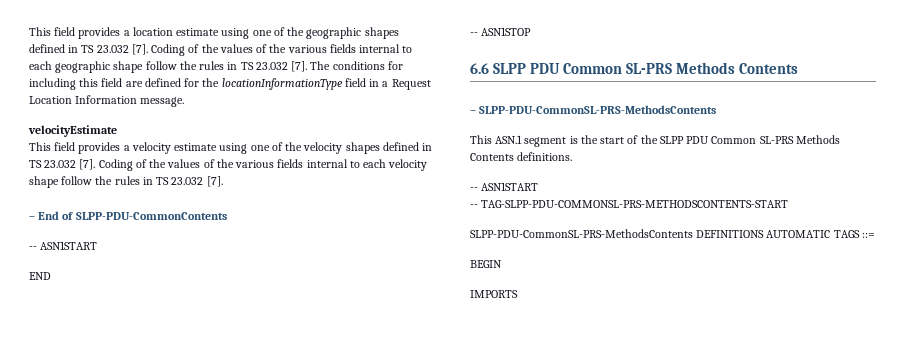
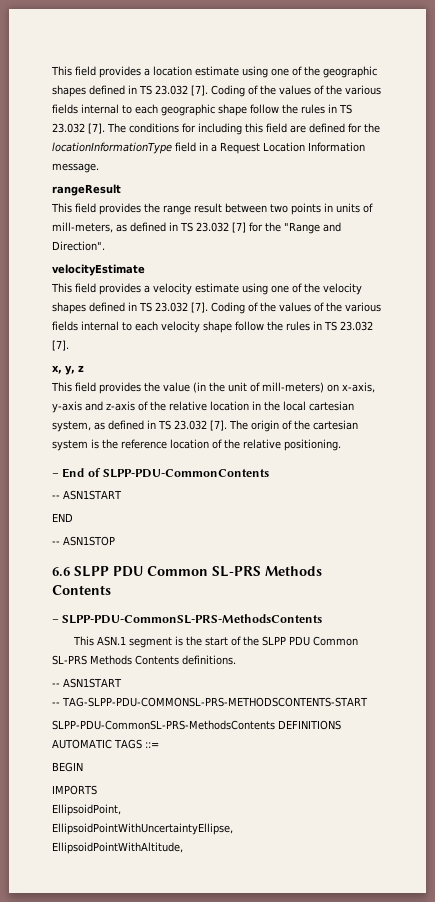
+ rangeResult
+ This field provides the range result between two points in units of mill-meters, as defined in TS 23.032 [7] for the "Range and Direction".
+ x, y, z
+ This field provides the value (in the unit of mill-meters) on x-axis, y-axis and z-axis of the relative location in the local cartesian system, as defined in TS 23.032 [7]. The origin of the cartesian system is the reference location of the relative positioning.
+ EllipsoidPoint,
+ EllipsoidPointWithUncertaintyEllipse,
+ EllipsoidPointWithAltitude,

